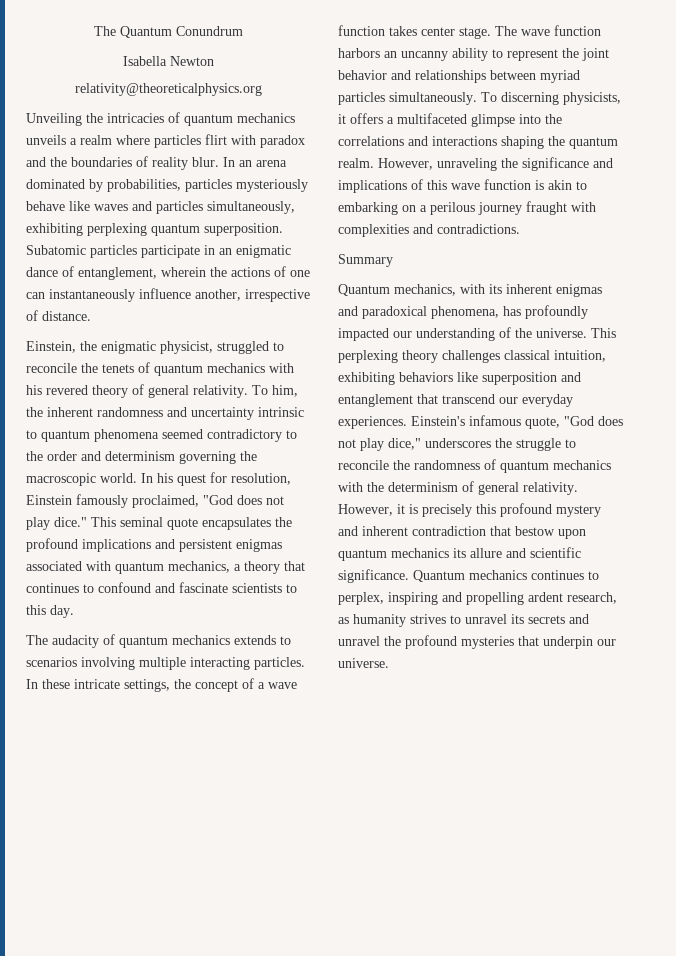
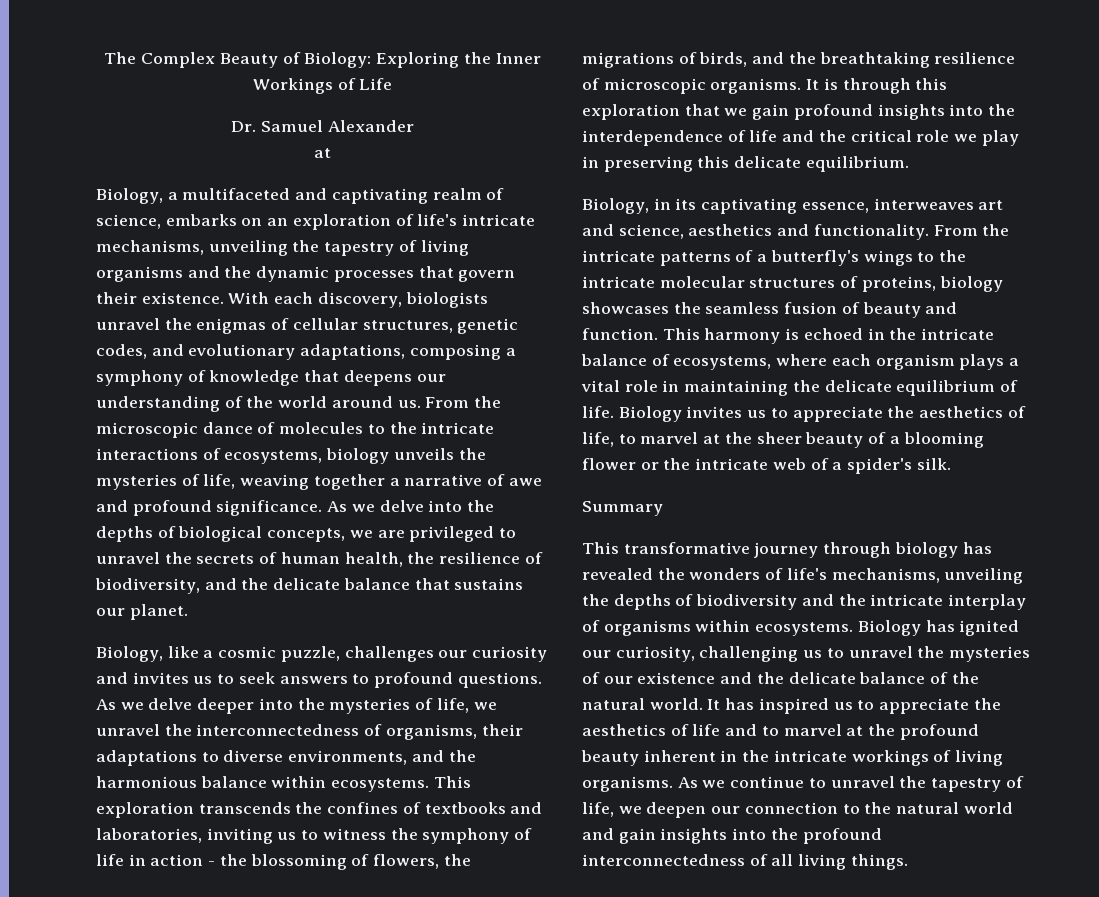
- The Quantum Conundrum
- Isabella Newton
- relativity@theoreticalphysics.org
- Unveiling the intricacies of quantum mechanics unveils a realm where particles flirt with paradox and the boundaries of reality blur. In an arena dominated by probabilities, particles mysteriously behave like waves and particles simultaneously, exhibiting perplexing quantum superposition. Subatomic particles participate in an enigmatic dance of entanglement, wherein the actions of one can instantaneously influence another, irrespective of distance.
- Einstein, the enigmatic physicist, struggled to reconcile the tenets of quantum mechanics with his revered theory of general relativity. To him, the inherent randomness and uncertainty intrinsic to quantum phenomena seemed contradictory to the order and determinism governing the macroscopic world. In his quest for resolution, Einstein famously proclaimed, "God does not play dice." This seminal quote encapsulates the profound implications and persistent enigmas associated with quantum mechanics, a theory that continues to confound and fascinate scientists to this day.
- The audacity of quantum mechanics extends to scenarios involving multiple interacting particles. In these intricate settings, the concept of a wave function takes center stage. The wave function harbors an uncanny ability to represent the joint behavior and relationships between myriad particles simultaneously. To discerning physicists, it offers a multifaceted glimpse into the correlations and interactions shaping the quantum realm. However, unraveling the significance and implications of this wave function is akin to embarking on a perilous journey fraught with complexities and contradictions.
+ The Complex Beauty of Biology: Exploring the Inner Workings of Life
+ Dr. Samuel Alexander
+ at
+ Biology, a multifaceted and captivating realm of science, embarks on an exploration of life's intricate mechanisms, unveiling the tapestry of living organisms and the dynamic processes that govern their existence. With each discovery, biologists unravel the enigmas of cellular structures, genetic codes, and evolutionary adaptations, composing a symphony of knowledge that deepens our understanding of the world around us. From the microscopic dance of molecules to the intricate interactions of ecosystems, biology unveils the mysteries of life, weaving together a narrative of awe and profound significance. As we delve into the depths of biological concepts, we are privileged to unravel the secrets of human health, the resilience of biodiversity, and the delicate balance that sustains our planet.
+ Biology, like a cosmic puzzle, challenges our curiosity and invites us to seek answers to profound questions. As we delve deeper into the mysteries of life, we unravel the interconnectedness of organisms, their adaptations to diverse environments, and the harmonious balance within ecosystems. This exploration transcends the confines of textbooks and laboratories, inviting us to witness the symphony of life in action - the blossoming of flowers, the migrations of birds, and the breathtaking resilience of microscopic organisms. It is through this exploration that we gain profound insights into the interdependence of life and the critical role we play in preserving this delicate equilibrium.
+ Biology, in its captivating essence, interweaves art and science, aesthetics and functionality. From the intricate patterns of a butterfly's wings to the intricate molecular structures of proteins, biology showcases the seamless fusion of beauty and function. This harmony is echoed in the intricate balance of ecosystems, where each organism plays a vital role in maintaining the delicate equilibrium of life. Biology invites us to appreciate the aesthetics of life, to marvel at the sheer beauty of a blooming flower or the intricate web of a spider's silk.
  Summary
- Quantum mechanics, with its inherent enigmas and paradoxical phenomena, has profoundly impacted our understanding of the universe. This perplexing theory challenges classical intuition, exhibiting behaviors like superposition and entanglement that transcend our everyday experiences. Einstein's infamous quote, "God does not play dice," underscores the struggle to reconcile the randomness of quantum mechanics with the determinism of general relativity. However, it is precisely this profound mystery and inherent contradiction that bestow upon quantum mechanics its allure and scientific significance. Quantum mechanics continues to perplex, inspiring and propelling ardent research, as humanity strives to unravel its secrets and unravel the profound mysteries that underpin our universe.
+ This transformative journey through biology has revealed the wonders of life's mechanisms, unveiling the depths of biodiversity and the intricate interplay of organisms within ecosystems. Biology has ignited our curiosity, challenging us to unravel the mysteries of our existence and the delicate balance of the natural world. It has inspired us to appreciate the aesthetics of life and to marvel at the profound beauty inherent in the intricate workings of living organisms. As we continue to unravel the tapestry of life, we deepen our connection to the natural world and gain insights into the profound interconnectedness of all living things.

